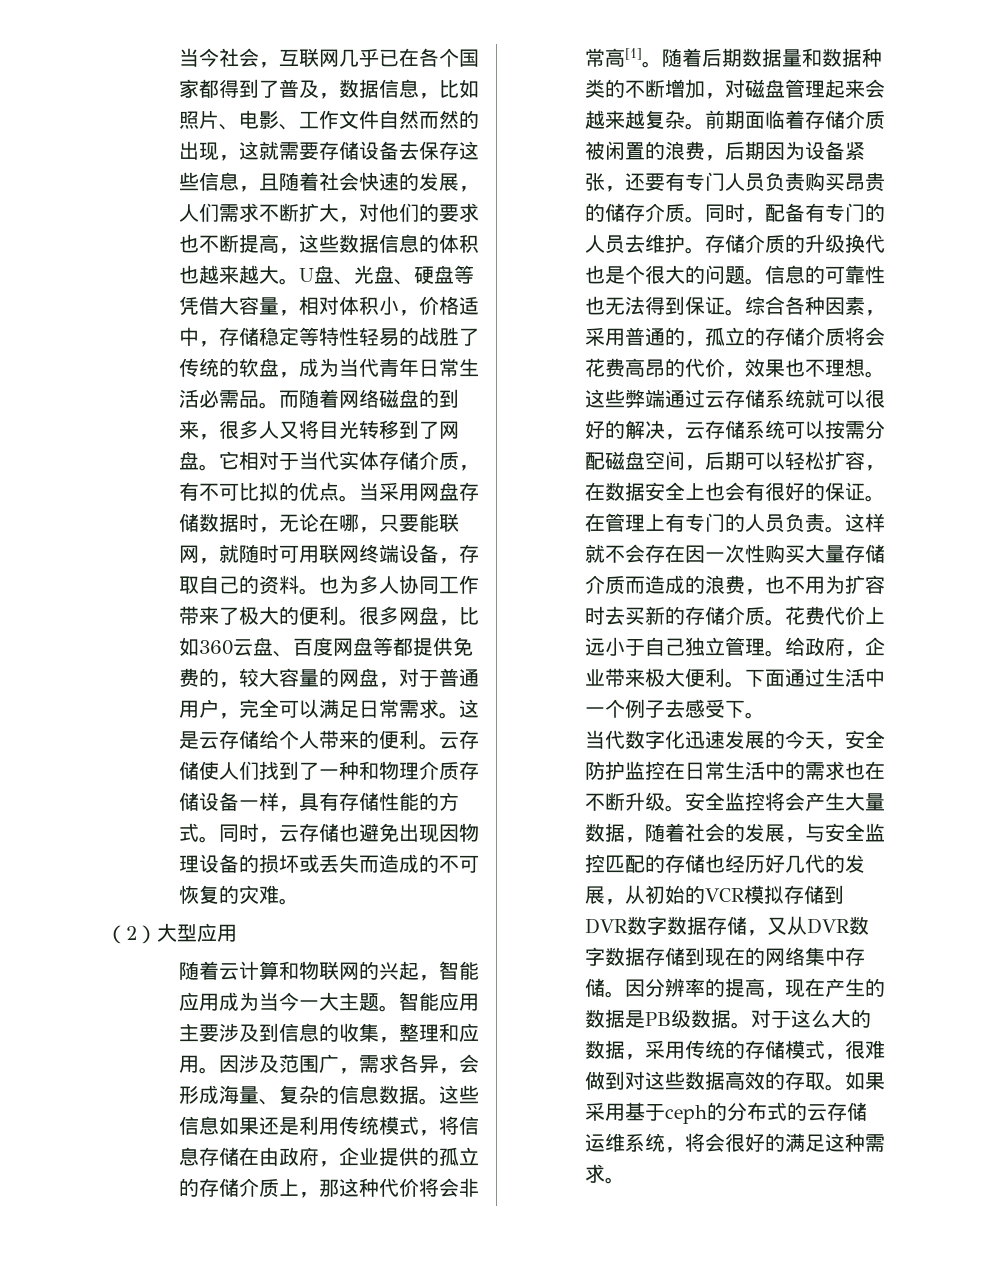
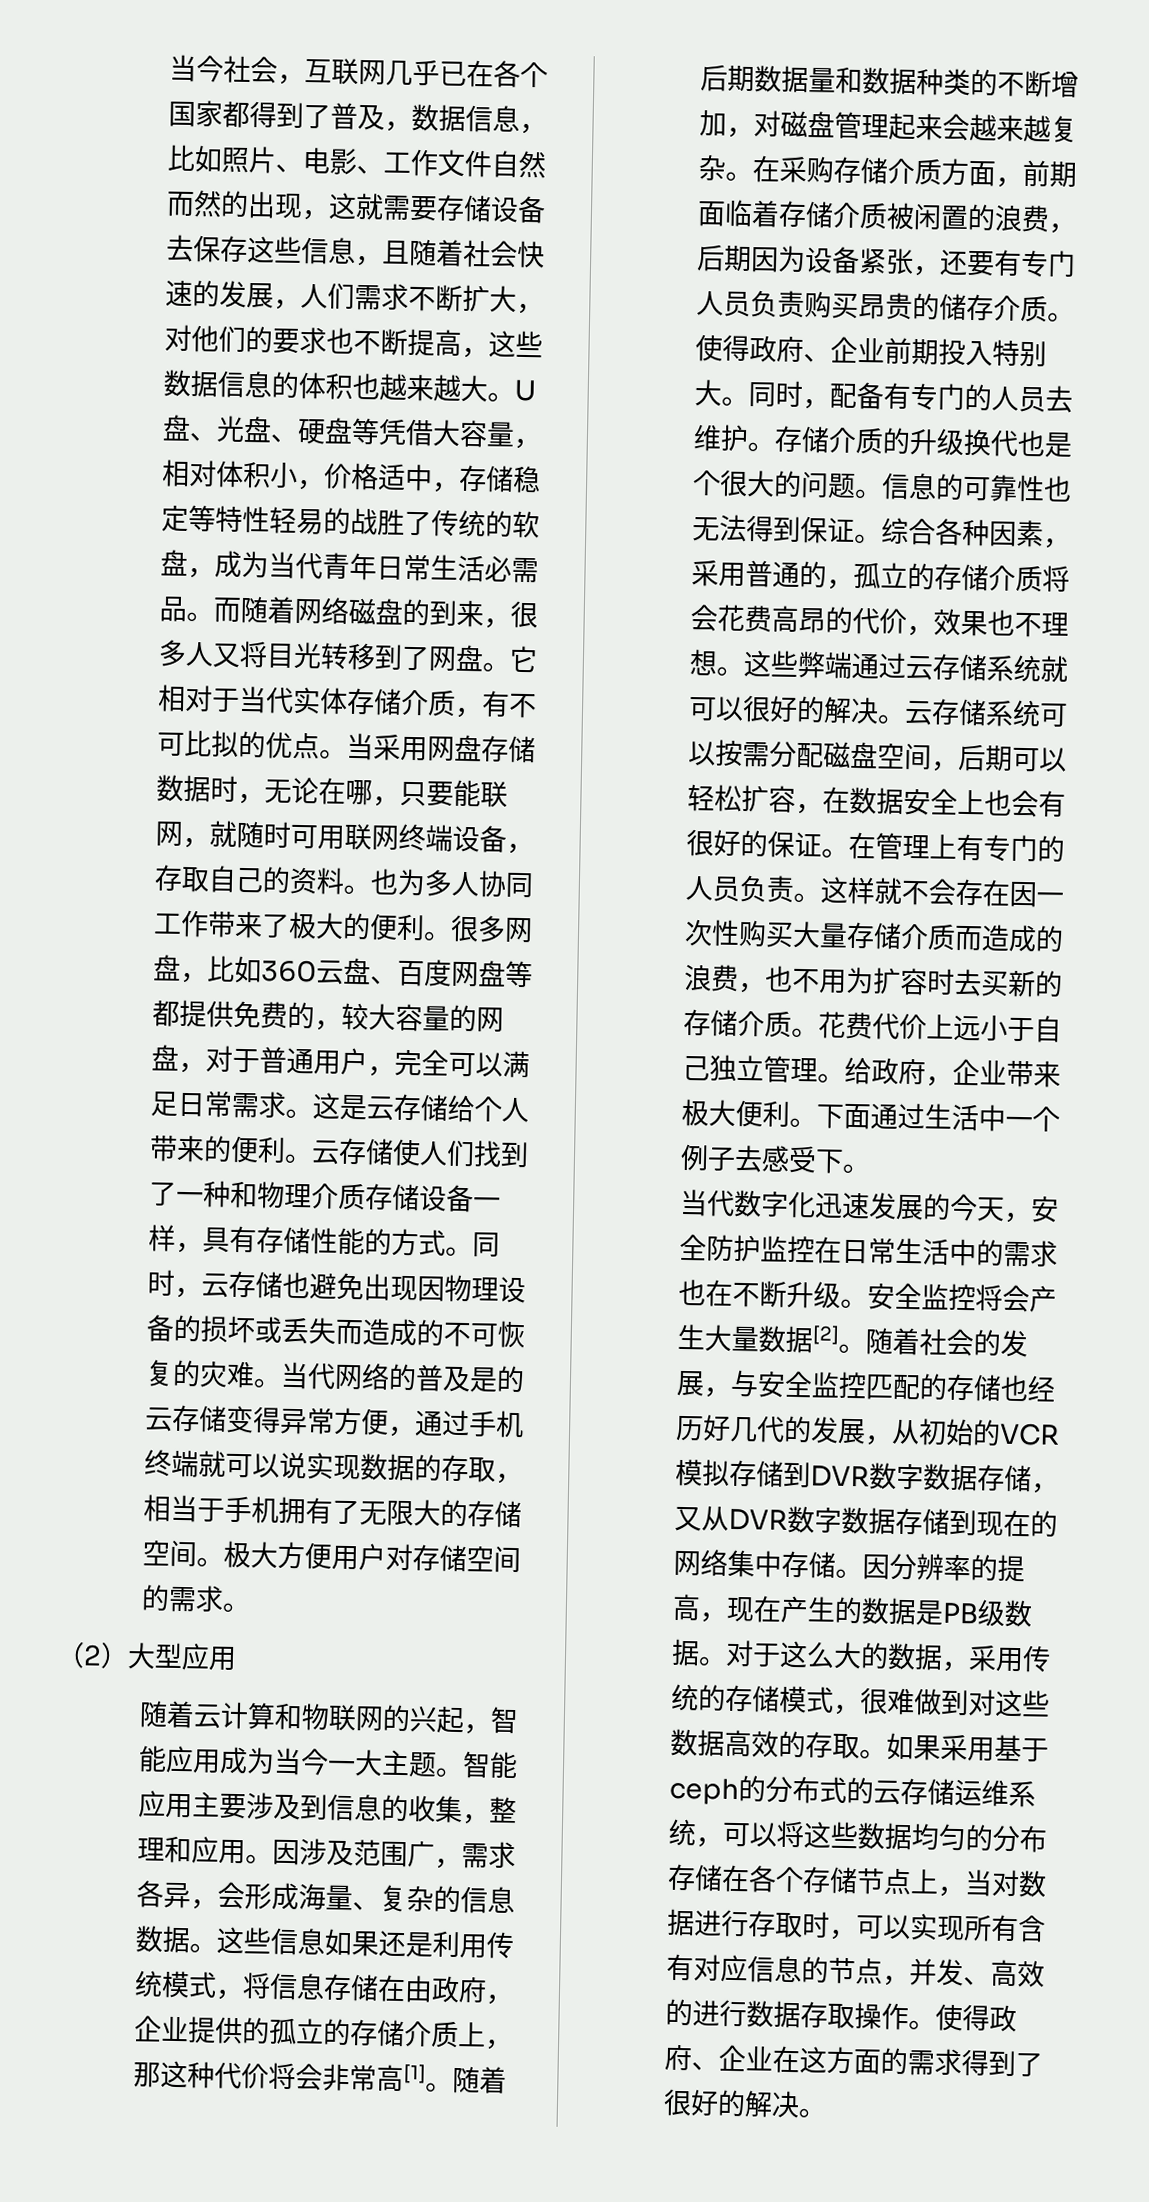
+ 当代网络的普及是的云存储变得异常方便，通过手机终端就可以说实现数据的存取，相当于手机拥有了无限大的存储空间。极大方便用户对存储空间的需求。
- 前期面临着存储介质被闲置的浪费，后期因为设备紧张，还要有专门人员负责购买昂贵的储存介质。
+ 在采购存储介质方面，前期面临着存储介质被闲置的浪费，后期因为设备紧张，还要有专门人员负责购买昂贵的储存介质。
+ 使得政府、企业前期投入特别大。
- 这些弊端通过云存储系统就可以很好的解决，云存储系统可以按需分配磁盘空间，后期可以轻松扩容，在数据安全上也会有很好的保证。
+ 这些弊端通过云存储系统就可以很好的解决。云存储系统可以按需分配磁盘空间，后期可以轻松扩容，在数据安全上也会有很好的保证。
- 安全监控将会产生大量数据，随着社会的发展，与安全监控匹配的存储也经历好几代的发展，从初始的VCR模拟存储到DVR数字数据存储，又从DVR数字数据存储到现在的网络集中存储。
+ 安全监控将会产生大量数据[2]。随着社会的发展，与安全监控匹配的存储也经历好几代的发展，从初始的VCR模拟存储到DVR数字数据存储，又从DVR数字数据存储到现在的网络集中存储。
- 如果采用基于ceph的分布式的云存储运维系统，将会很好的满足这种需求。
+ 如果采用基于ceph的分布式的云存储运维系统，可以将这些数据均匀的分布存储在各个存储节点上，当对数据进行存取时，可以实现所有含有对应信息的节点，并发、高效的进行数据存取操作。使得政府、企业在这方面的需求得到了很好的解决。

